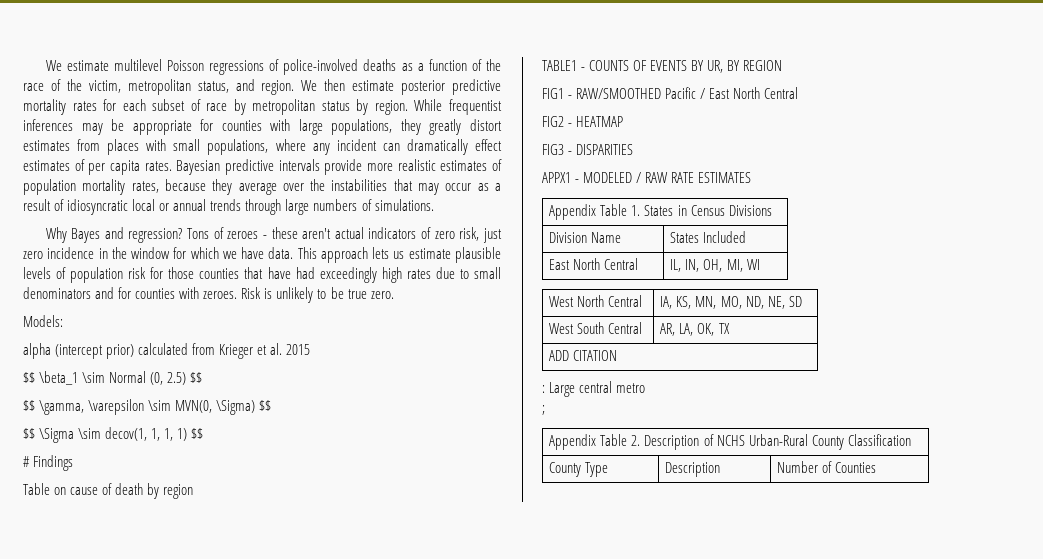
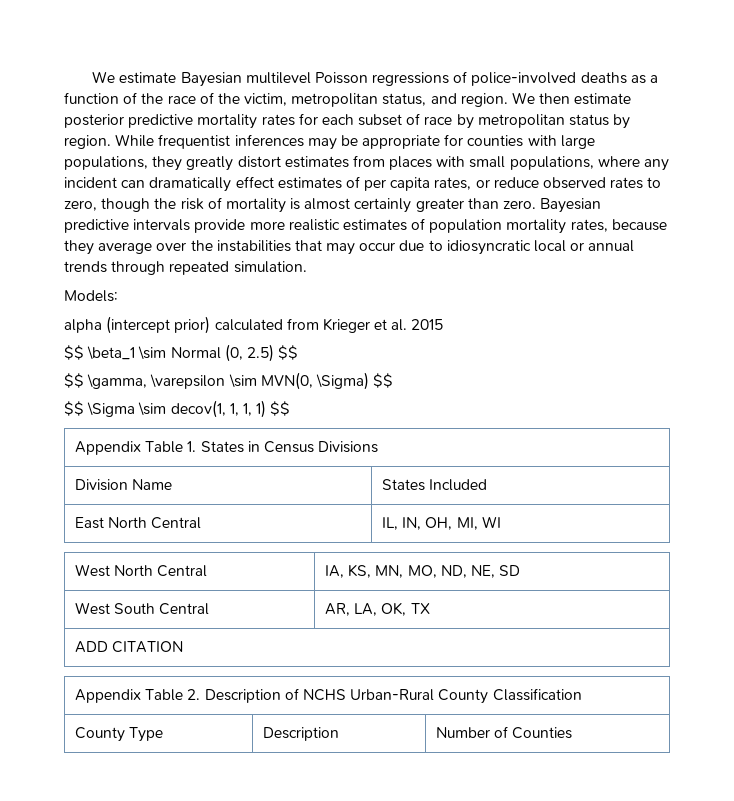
- We estimate multilevel Poisson regressions of police-involved deaths as a function of the race of the victim, metropolitan status, and region.
+ We estimate Bayesian multilevel Poisson regressions of police-involved deaths as a function of the race of the victim, metropolitan status, and region.
- While frequentist inferences may be appropriate for counties with large populations, they greatly distort estimates from places with small populations, where any incident can dramatically effect estimates of per capita rates.
+ While frequentist inferences may be appropriate for counties with large populations, they greatly distort estimates from places with small populations, where any incident can dramatically effect estimates of per capita rates, or reduce observed rates to zero, though the risk of mortality is almost certainly greater than zero.
- Bayesian predictive intervals provide more realistic estimates of population mortality rates, because they average over the instabilities that may occur as a result of idiosyncratic local or annual trends through large numbers of simulations.
- Why Bayes and regression? Tons of zeroes - these aren't actual indicators of zero risk, just zero incidence in the window for which we have data. This approach lets us estimate plausible levels of population risk for those counties that have had exceedingly high rates due to small denominators and for counties with zeroes. Risk is unlikely to be true zero.
+ Bayesian predictive intervals provide more realistic estimates of population mortality rates, because they average over the instabilities that may occur due to idiosyncratic local or annual trends through repeated simulation.
- # Findings
- Table on cause of death by region
- TABLE1 - COUNTS OF EVENTS BY UR, BY REGION
- FIG1 - RAW/SMOOTHED Pacific / East North Central
- FIG2 - HEATMAP
- FIG3 - DISPARITIES
- APPX1 - MODELED / RAW RATE ESTIMATES
- : Large central metro
- ;

